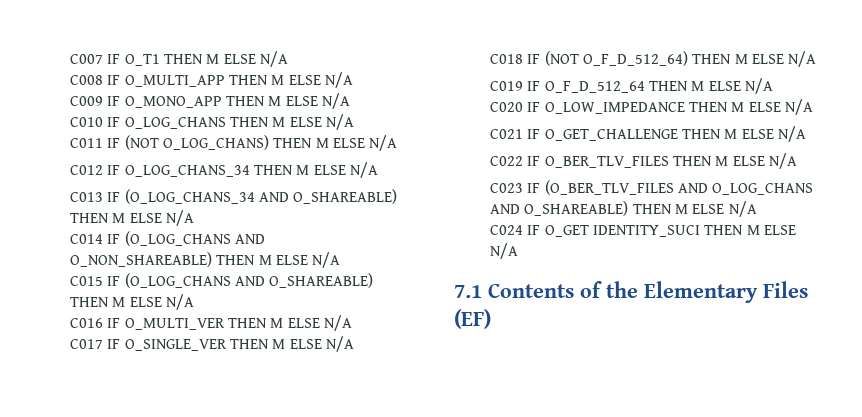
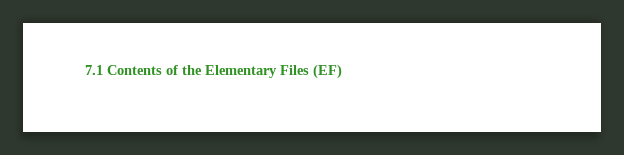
- C007 IF O_T1 THEN M ELSE N/A
- C008 IF O_MULTI_APP THEN M ELSE N/A
- C009 IF O_MONO_APP THEN M ELSE N/A
- C010 IF O_LOG_CHANS THEN M ELSE N/A
- C011 IF (NOT O_LOG_CHANS) THEN M ELSE N/A
- C012 IF O_LOG_CHANS_34 THEN M ELSE N/A
- C013 IF (O_LOG_CHANS_34 AND O_SHAREABLE) THEN M ELSE N/A
- C014 IF (O_LOG_CHANS AND O_NON_SHAREABLE) THEN M ELSE N/A
- C015 IF (O_LOG_CHANS AND O_SHAREABLE) THEN M ELSE N/A
- C016 IF O_MULTI_VER THEN M ELSE N/A
- C017 IF O_SINGLE_VER THEN M ELSE N/A
- C018 IF (NOT O_F_D_512_64) THEN M ELSE N/A
- C019 IF O_F_D_512_64 THEN M ELSE N/A
- C020 IF O_LOW_IMPEDANCE THEN M ELSE N/A
- C021 IF O_GET_CHALLENGE THEN M ELSE N/A
- C022 IF O_BER_TLV_FILES THEN M ELSE N/A
- C023 IF (O_BER_TLV_FILES AND O_LOG_CHANS AND O_SHAREABLE) THEN M ELSE N/A
- C024 IF O_GET IDENTITY_SUCI THEN M ELSE N/A

